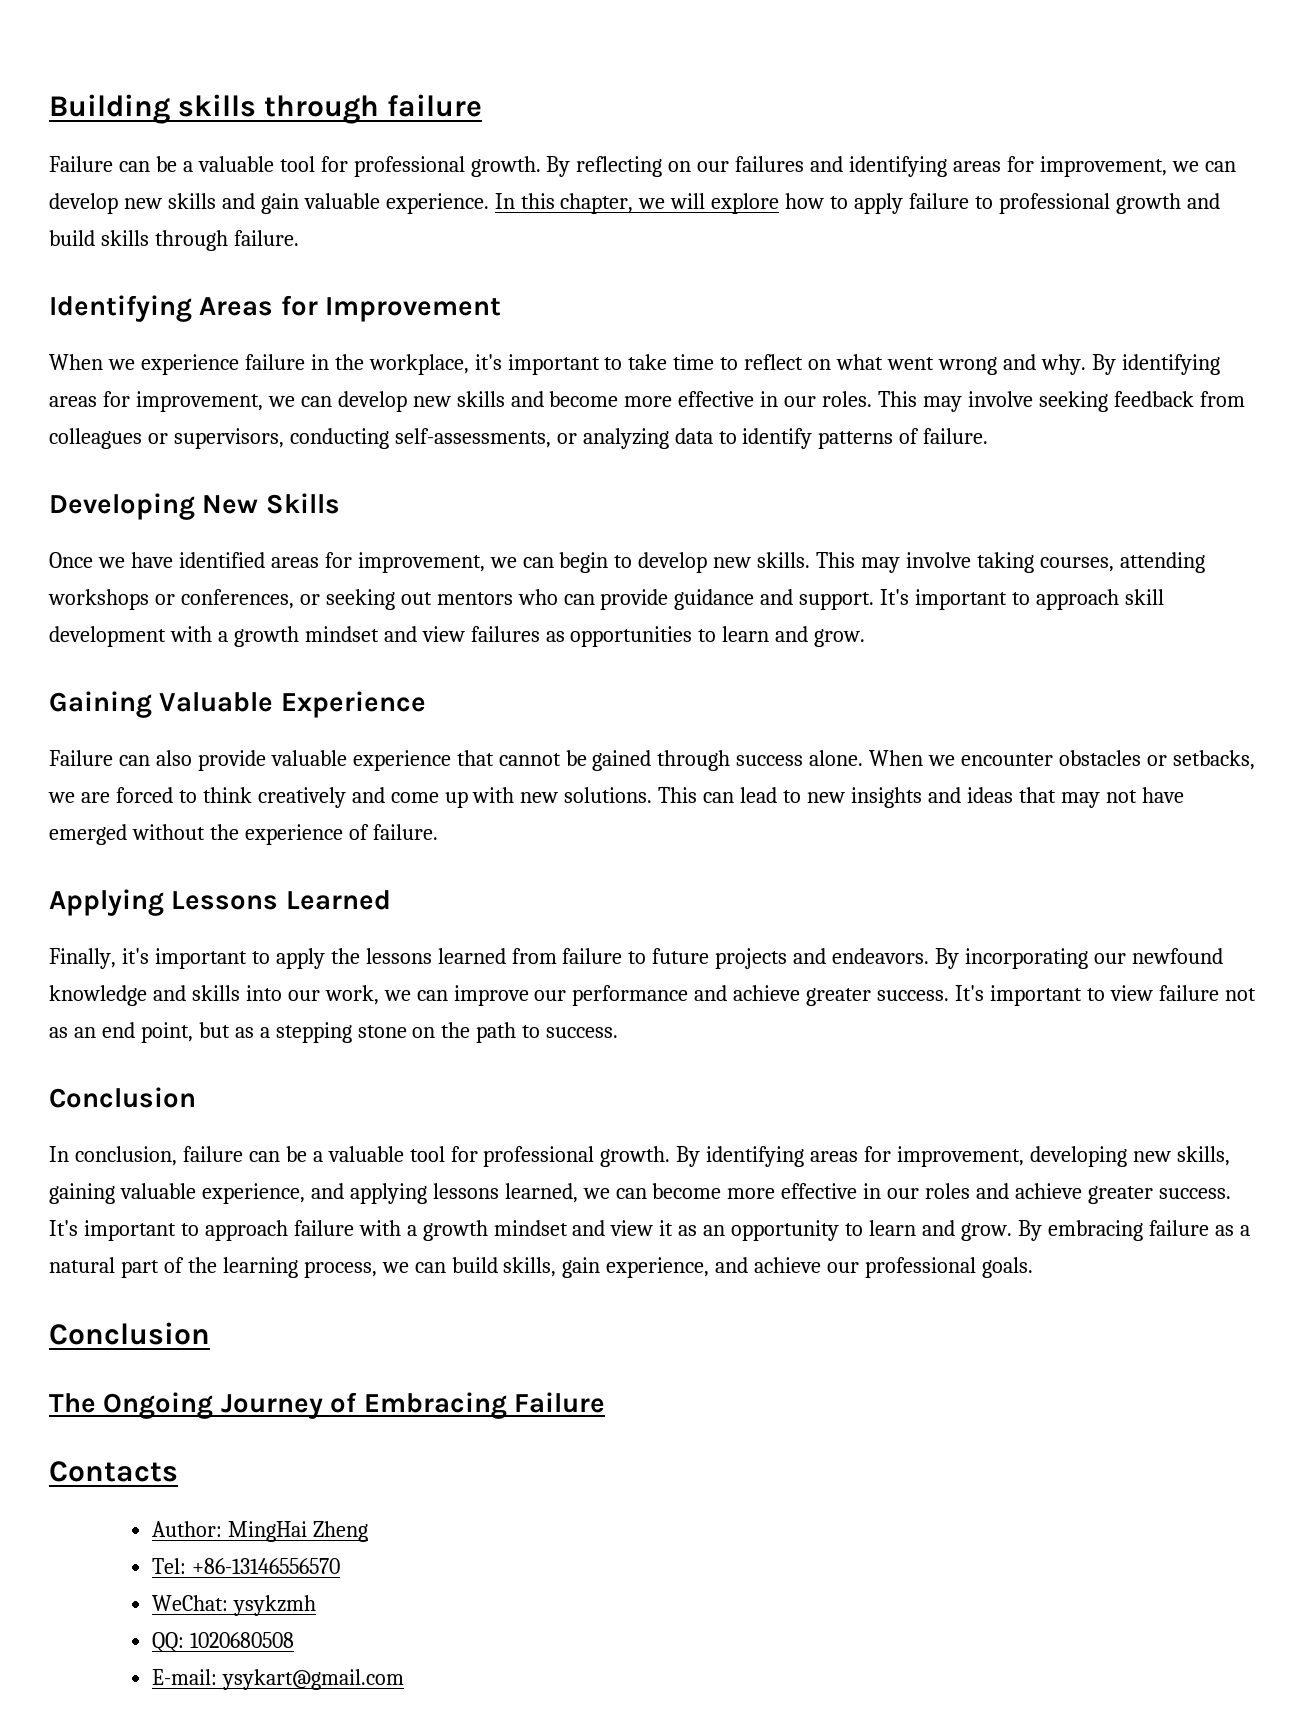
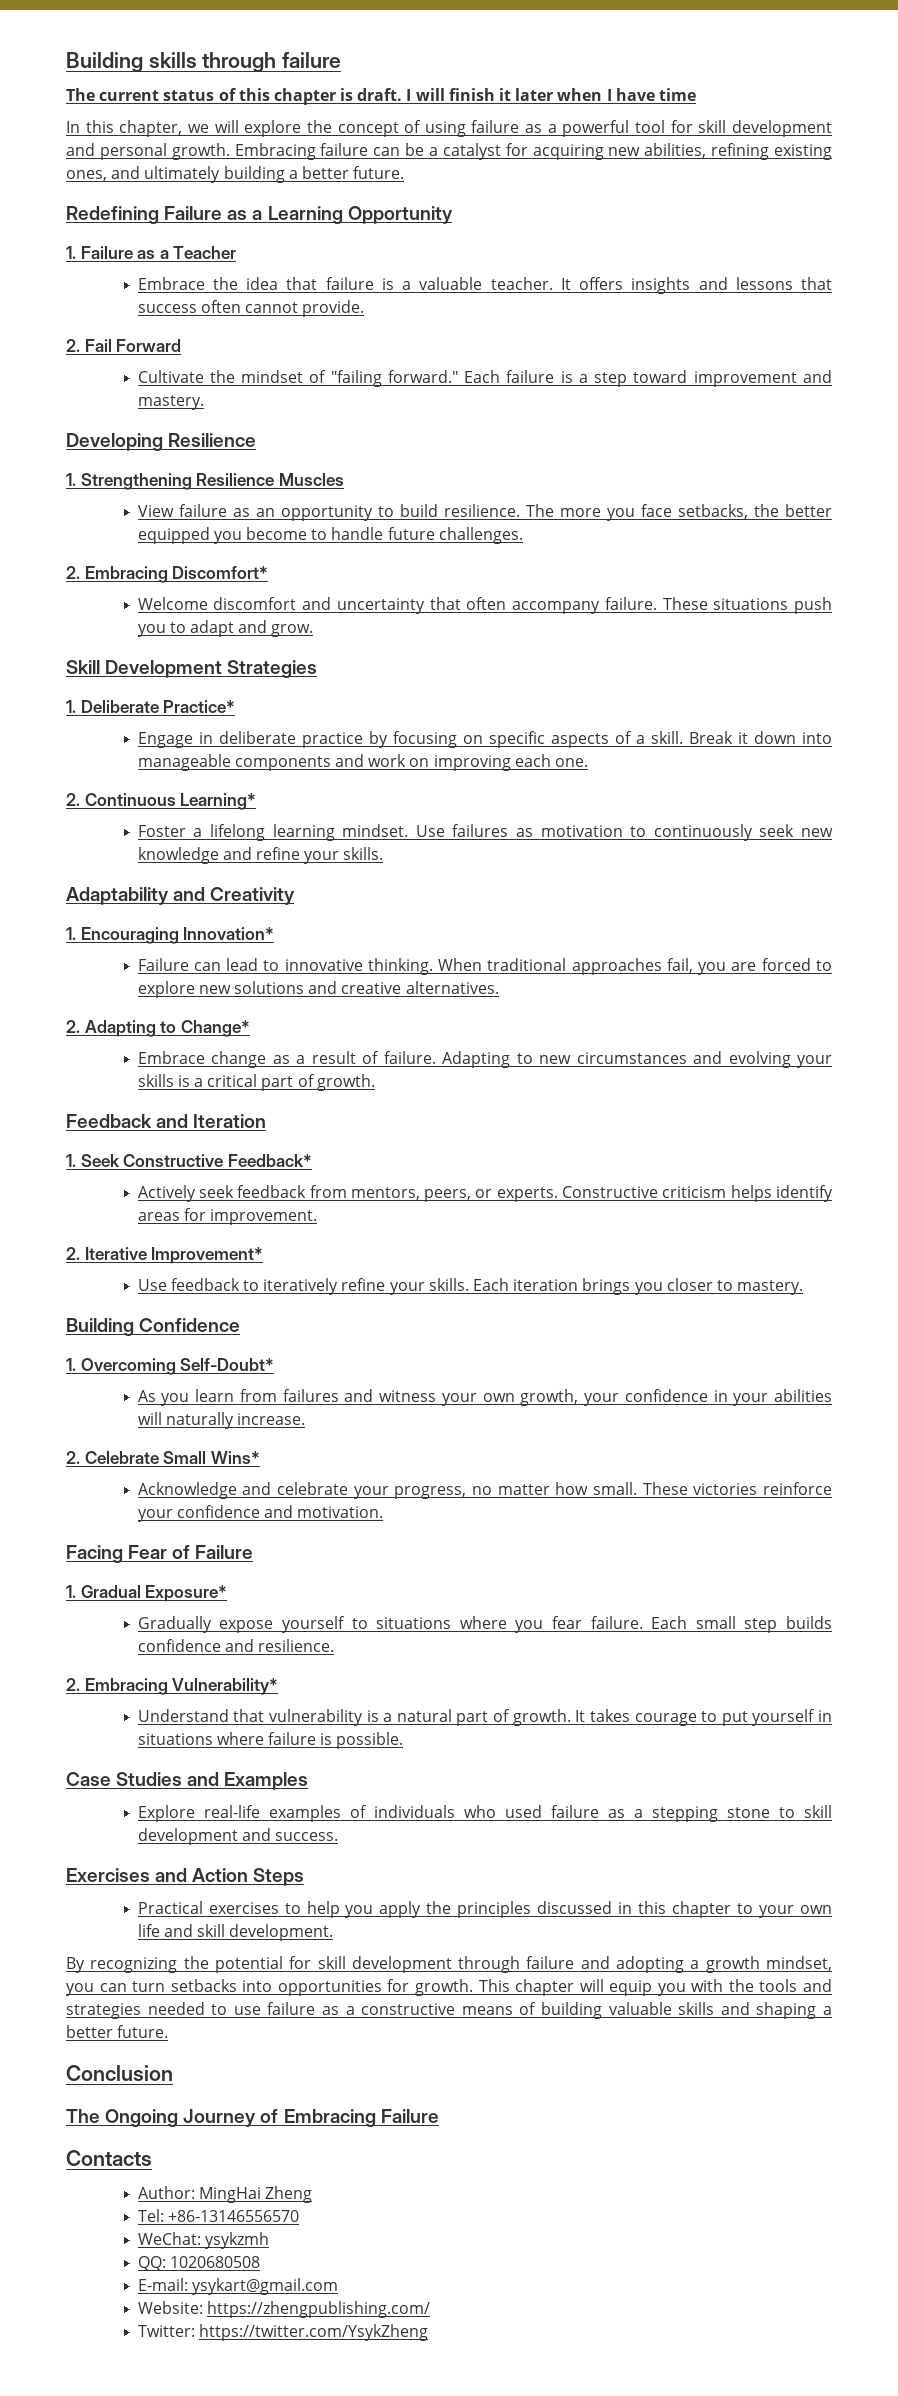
- Failure can be a valuable tool for professional growth. By reflecting on our failures and identifying areas for improvement, we can develop new skills and gain valuable experience. In this chapter, we will explore how to apply failure to professional growth and build skills through failure.
- Identifying Areas for Improvement
- When we experience failure in the workplace, it's important to take time to reflect on what went wrong and why. By identifying areas for improvement, we can develop new skills and become more effective in our roles. This may involve seeking feedback from colleagues or supervisors, conducting self-assessments, or analyzing data to identify patterns of failure.
- Developing New Skills
- Once we have identified areas for improvement, we can begin to develop new skills. This may involve taking courses, attending workshops or conferences, or seeking out mentors who can provide guidance and support. It's important to approach skill development with a growth mindset and view failures as opportunities to learn and grow.
- Gaining Valuable Experience
- Failure can also provide valuable experience that cannot be gained through success alone. When we encounter obstacles or setbacks, we are forced to think creatively and come up with new solutions. This can lead to new insights and ideas that may not have emerged without the experience of failure.
- Applying Lessons Learned
- Finally, it's important to apply the lessons learned from failure to future projects and endeavors. By incorporating our newfound knowledge and skills into our work, we can improve our performance and achieve greater success. It's important to view failure not as an end point, but as a stepping stone on the path to success.
- Conclusion
- In conclusion, failure can be a valuable tool for professional growth. By identifying areas for improvement, developing new skills, gaining valuable experience, and applying lessons learned, we can become more effective in our roles and achieve greater success. It's important to approach failure with a growth mindset and view it as an opportunity to learn and grow. By embracing failure as a natural part of the learning process, we can build skills, gain experience, and achieve our professional goals.
+ The current status of this chapter is draft. I will finish it later when I have time
+ In this chapter, we will explore the concept of using failure as a powerful tool for skill development and personal growth. Embracing failure can be a catalyst for acquiring new abilities, refining existing ones, and ultimately building a better future.
+ Redefining Failure as a Learning Opportunity
+ 1. Failure as a Teacher
+ Embrace the idea that failure is a valuable teacher. It offers insights and lessons that success often cannot provide.
+ 2. Fail Forward
+ Cultivate the mindset of "failing forward." Each failure is a step toward improvement and mastery.
+ Developing Resilience
+ 1. Strengthening Resilience Muscles
+ View failure as an opportunity to build resilience. The more you face setbacks, the better equipped you become to handle future challenges.
+ 2. Embracing Discomfort*
+ Welcome discomfort and uncertainty that often accompany failure. These situations push you to adapt and grow.
+ Skill Development Strategies
+ 1. Deliberate Practice*
+ Engage in deliberate practice by focusing on specific aspects of a skill. Break it down into manageable components and work on improving each one.
+ 2. Continuous Learning*
+ Foster a lifelong learning mindset. Use failures as motivation to continuously seek new knowledge and refine your skills.
+ Adaptability and Creativity
+ 1. Encouraging Innovation*
+ Failure can lead to innovative thinking. When traditional approaches fail, you are forced to explore new solutions and creative alternatives.
+ 2. Adapting to Change*
+ Embrace change as a result of failure. Adapting to new circumstances and evolving your skills is a critical part of growth.
+ Feedback and Iteration
+ 1. Seek Constructive Feedback*
+ Actively seek feedback from mentors, peers, or experts. Constructive criticism helps identify areas for improvement.
+ 2. Iterative Improvement*
+ Use feedback to iteratively refine your skills. Each iteration brings you closer to mastery.
+ Building Confidence
+ 1. Overcoming Self-Doubt*
+ As you learn from failures and witness your own growth, your confidence in your abilities will naturally increase.
+ 2. Celebrate Small Wins*
+ Acknowledge and celebrate your progress, no matter how small. These victories reinforce your confidence and motivation.
+ Facing Fear of Failure
+ 1. Gradual Exposure*
+ Gradually expose yourself to situations where you fear failure. Each small step builds confidence and resilience.
+ 2. Embracing Vulnerability*
+ Understand that vulnerability is a natural part of growth. It takes courage to put yourself in situations where failure is possible.
+ Case Studies and Examples
+ Explore real-life examples of individuals who used failure as a stepping stone to skill development and success.
+ Exercises and Action Steps
+ Practical exercises to help you apply the principles discussed in this chapter to your own life and skill development.
+ By recognizing the potential for skill development through failure and adopting a growth mindset, you can turn setbacks into opportunities for growth. This chapter will equip you with the tools and strategies needed to use failure as a constructive means of building valuable skills and shaping a better future.
+ Website: https://zhengpublishing.com/
+ Twitter: https://twitter.com/YsykZheng

